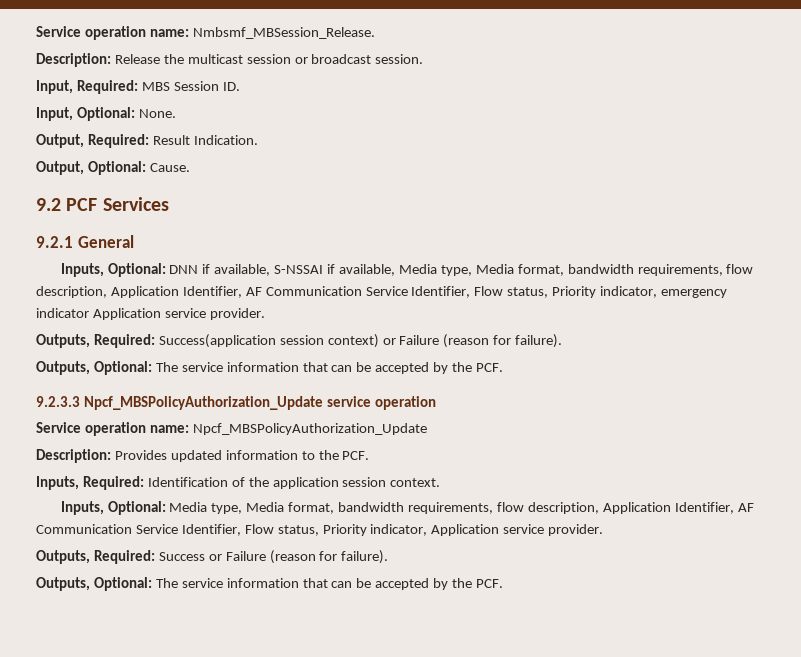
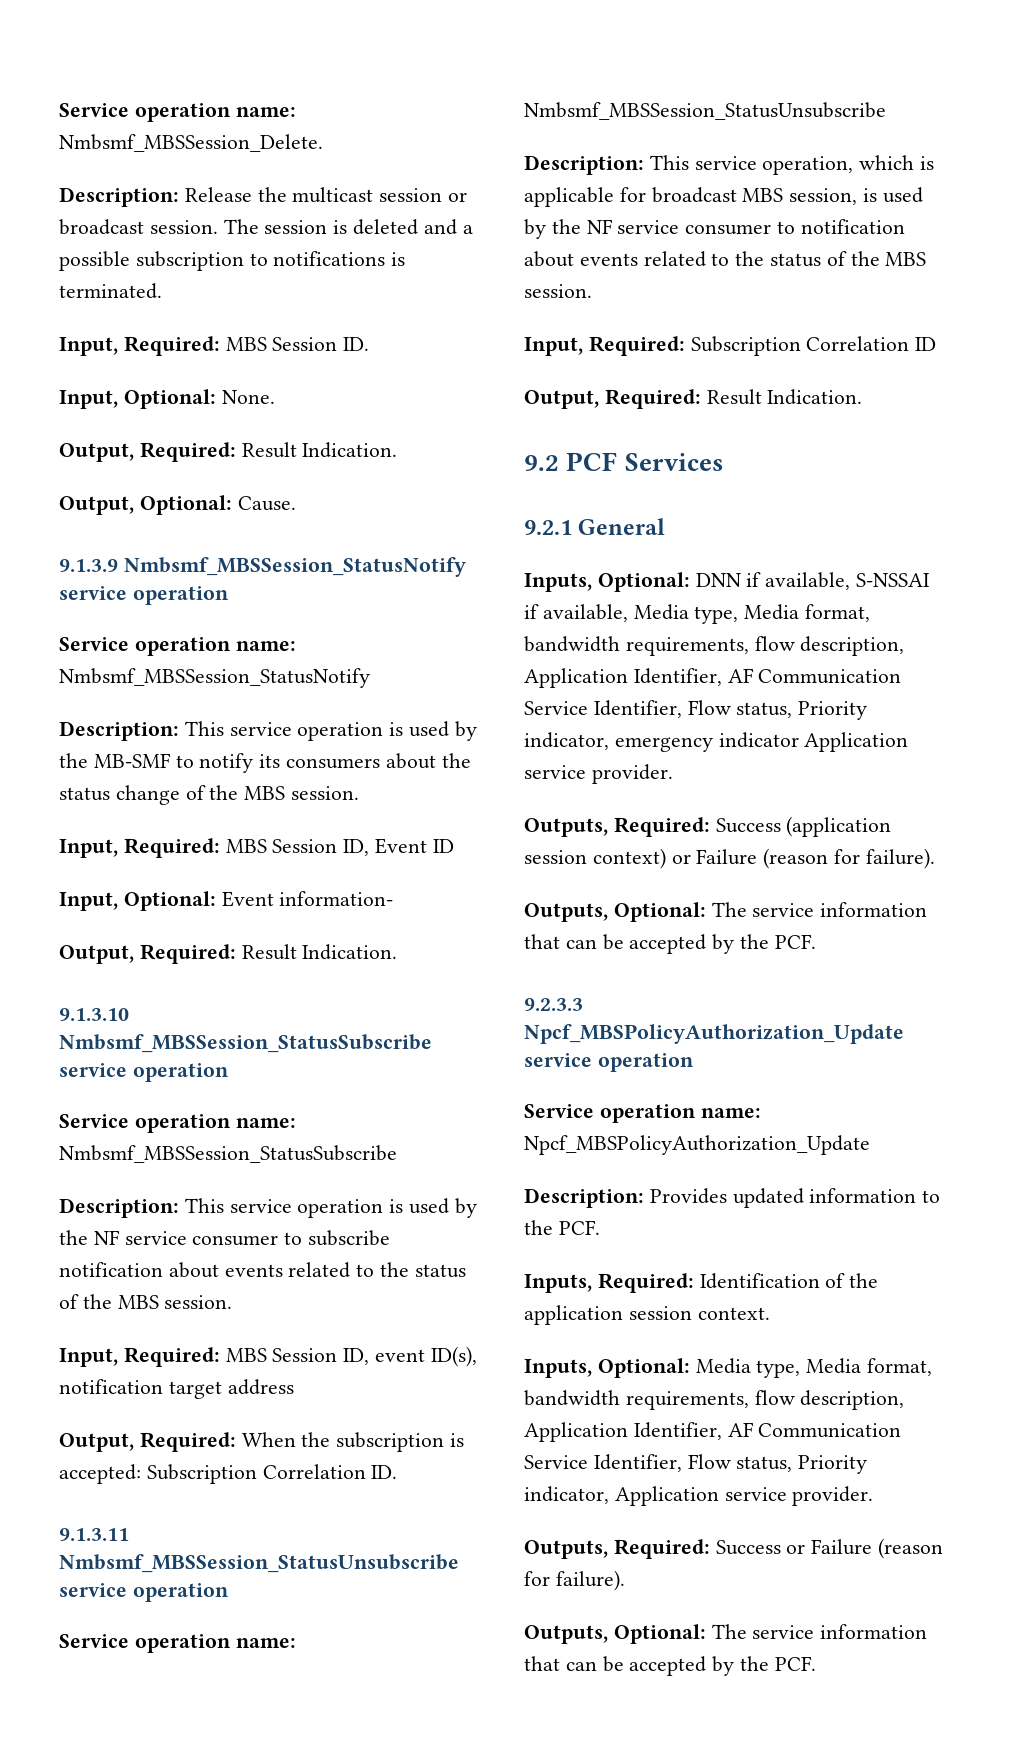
- Service operation name: Nmbsmf_MBSession_Release.
+ Service operation name: Nmbsmf_MBSSession_Delete.
+ The session is deleted and a possible subscription to notifications is terminated.
+ 9.1.3.9 Nmbsmf_MBSSession_StatusNotify service operation
+ Service operation name: Nmbsmf_MBSSession_StatusNotify
+ Description: This service operation is used by the MB-SMF to notify its consumers about the status change of the MBS session.
+ Input, Required: MBS Session ID, Event ID
+ Input, Optional: Event information-
+ Output, Required: Result Indication.
+ 9.1.3.10 Nmbsmf_MBSSession_StatusSubscribe service operation
+ Service operation name: Nmbsmf_MBSSession_StatusSubscribe
+ Description: This service operation is used by the NF service consumer to subscribe notification about events related to the status of the MBS session.
+ Input, Required: MBS Session ID, event ID(s), notification target address
+ Output, Required: When the subscription is accepted: Subscription Correlation ID.
+ 9.1.3.11 Nmbsmf_MBSSession_StatusUnsubscribe service operation
+ Service operation name: Nmbsmf_MBSSession_StatusUnsubscribe
+ Description: This service operation, which is applicable for broadcast MBS session, is used by the NF service consumer to notification about events related to the status of the MBS session.
+ Input, Required: Subscription Correlation ID
+ Output, Required: Result Indication.
- Outputs, Required: Success(application session context) or Failure (reason for failure).
+ Outputs, Required: Success (application session context) or Failure (reason for failure).

